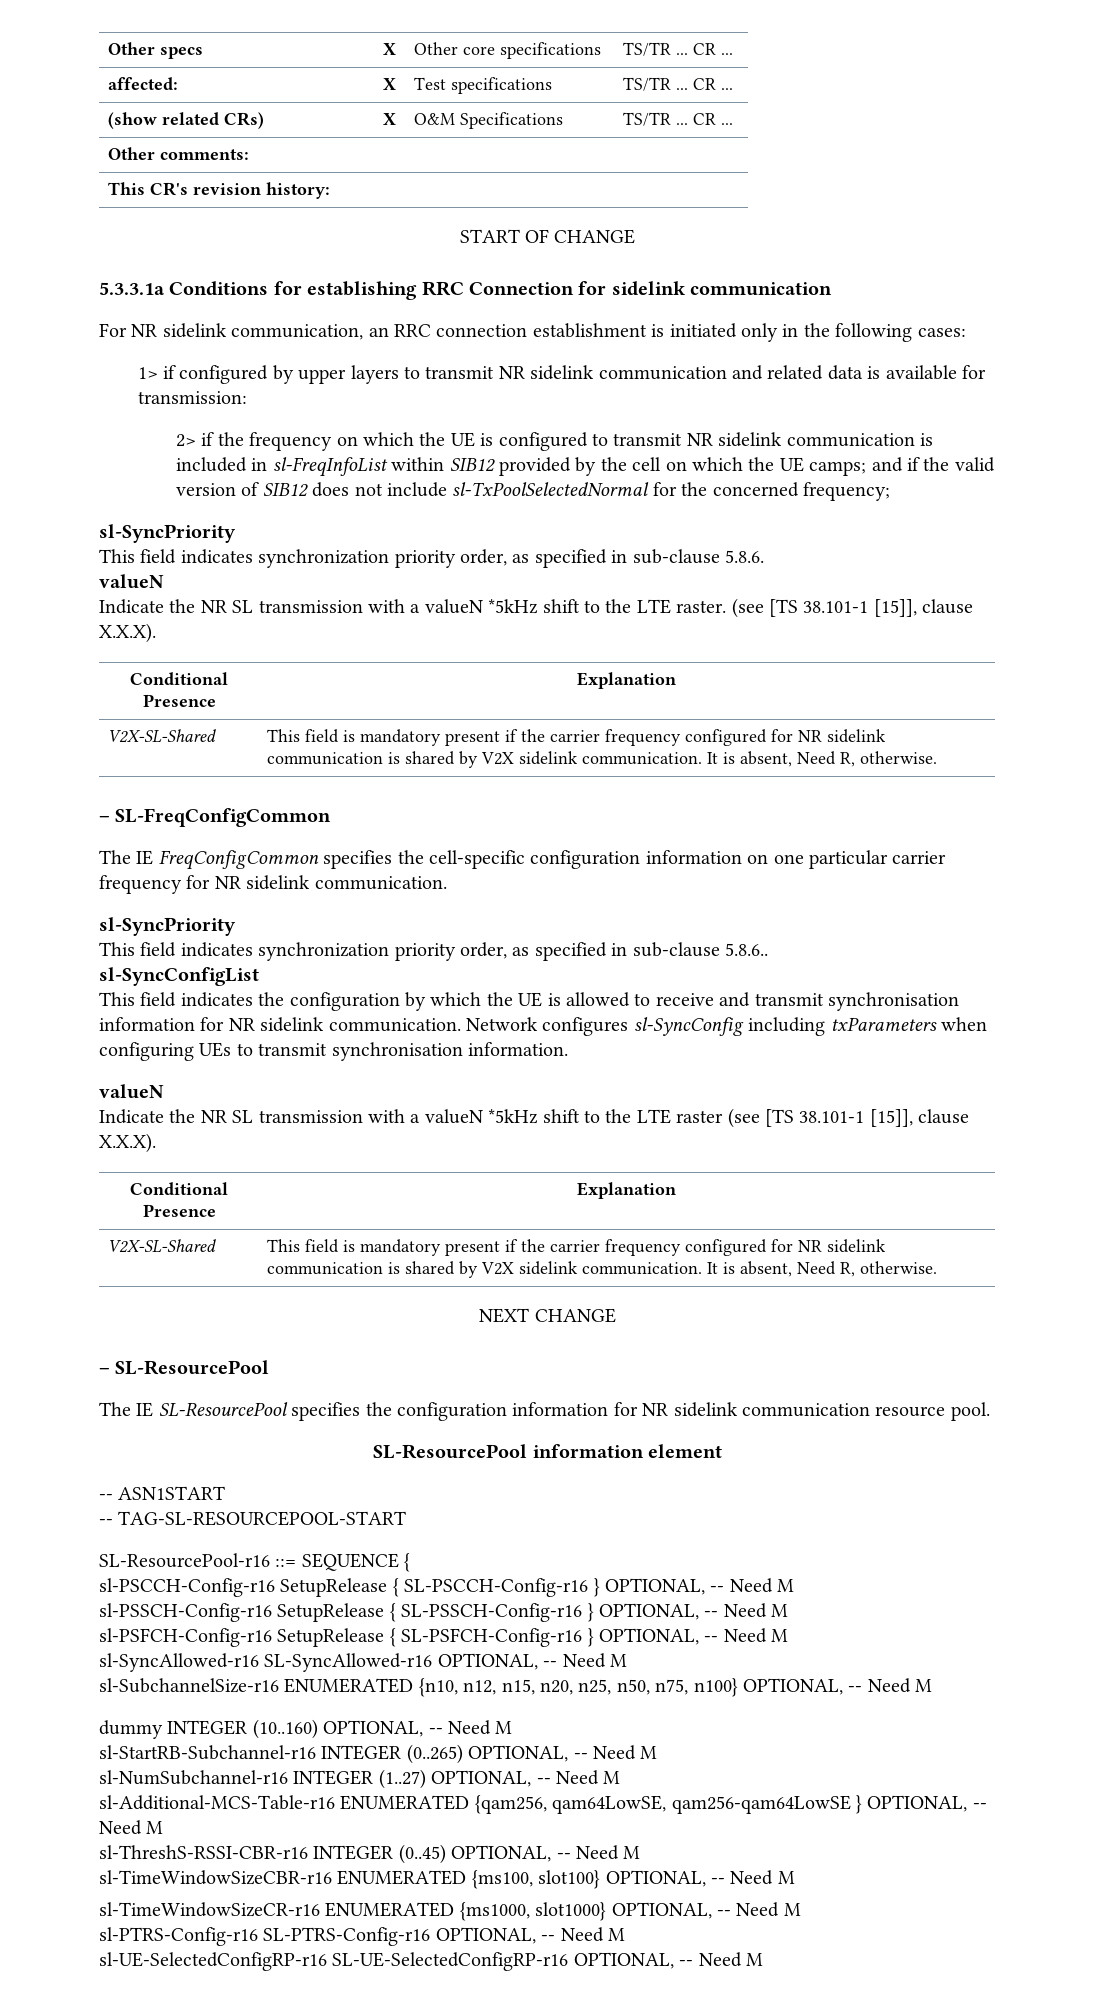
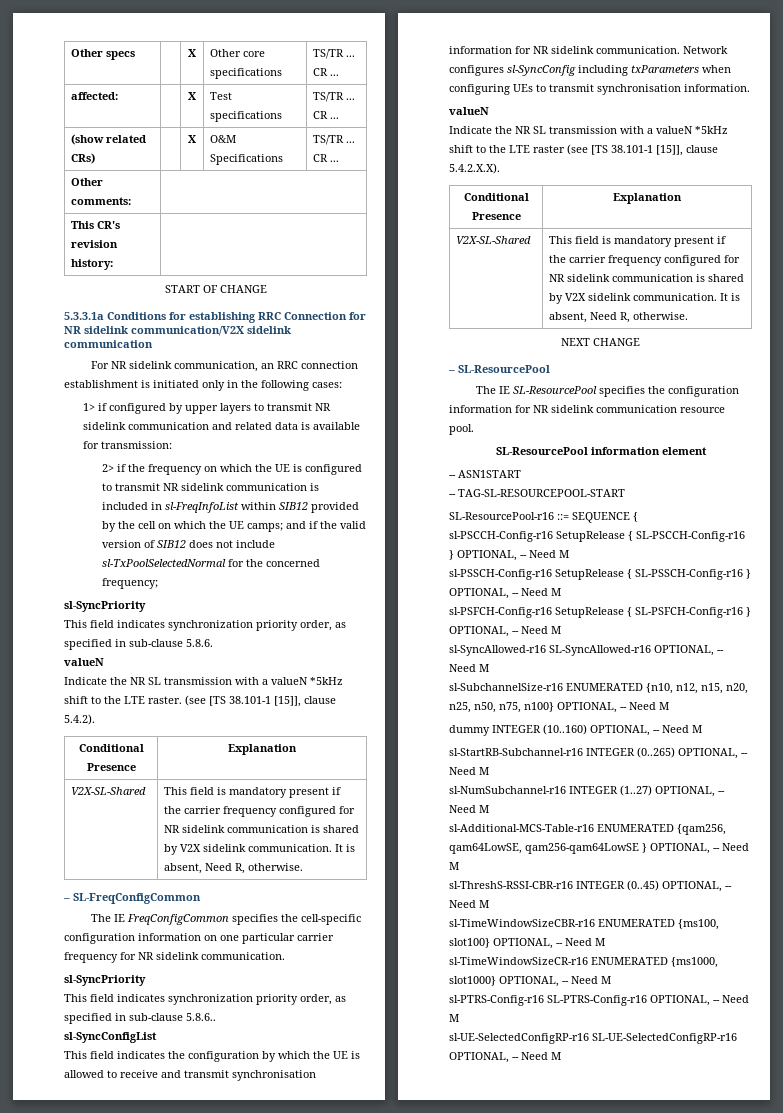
- 5.3.3.1a Conditions for establishing RRC Connection for sidelink communication
+ 5.3.3.1a Conditions for establishing RRC Connection for NR sidelink communication/V2X sidelink communication
- Indicate the NR SL transmission with a valueN *5kHz shift to the LTE raster. (see [TS 38.101-1 [15]], clause X.X.X).
+ Indicate the NR SL transmission with a valueN *5kHz shift to the LTE raster. (see [TS 38.101-1 [15]], clause 5.4.2).
- Indicate the NR SL transmission with a valueN *5kHz shift to the LTE raster (see [TS 38.101-1 [15]], clause X.X.X).
+ Indicate the NR SL transmission with a valueN *5kHz shift to the LTE raster (see [TS 38.101-1 [15]], clause 5.4.2.X.X).

